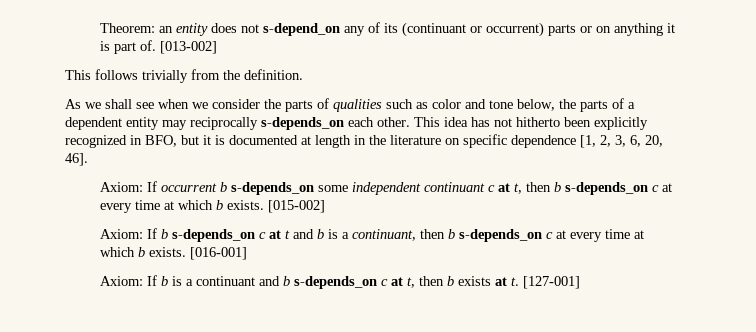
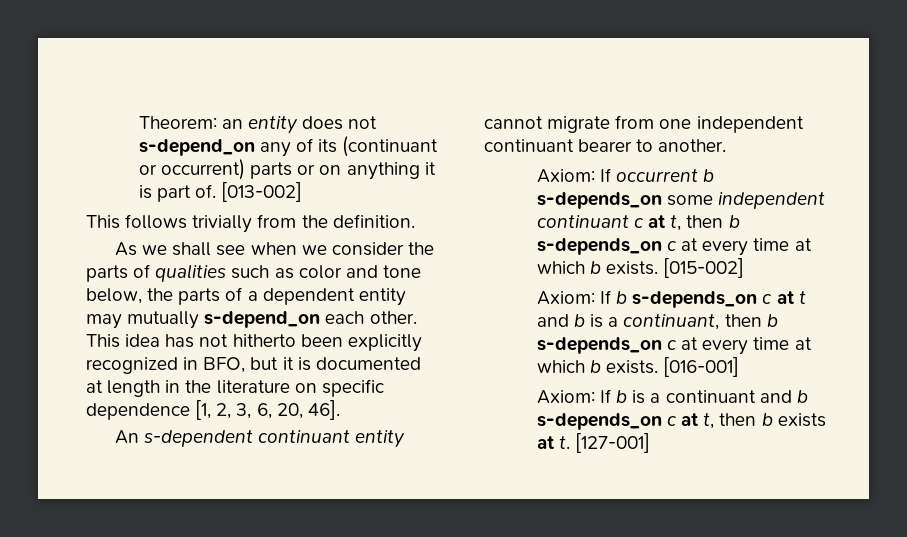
- As we shall see when we consider the parts of qualities such as color and tone below, the parts of a dependent entity may reciprocally s-depends_on each other.
+ As we shall see when we consider the parts of qualities such as color and tone below, the parts of a dependent entity may mutually s-depend_on each other.
+ An s-dependent continuant entity cannot migrate from one independent continuant bearer to another.

